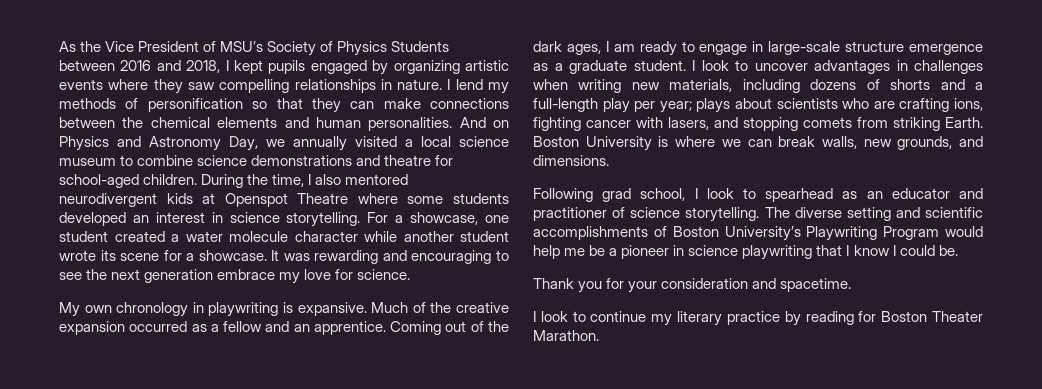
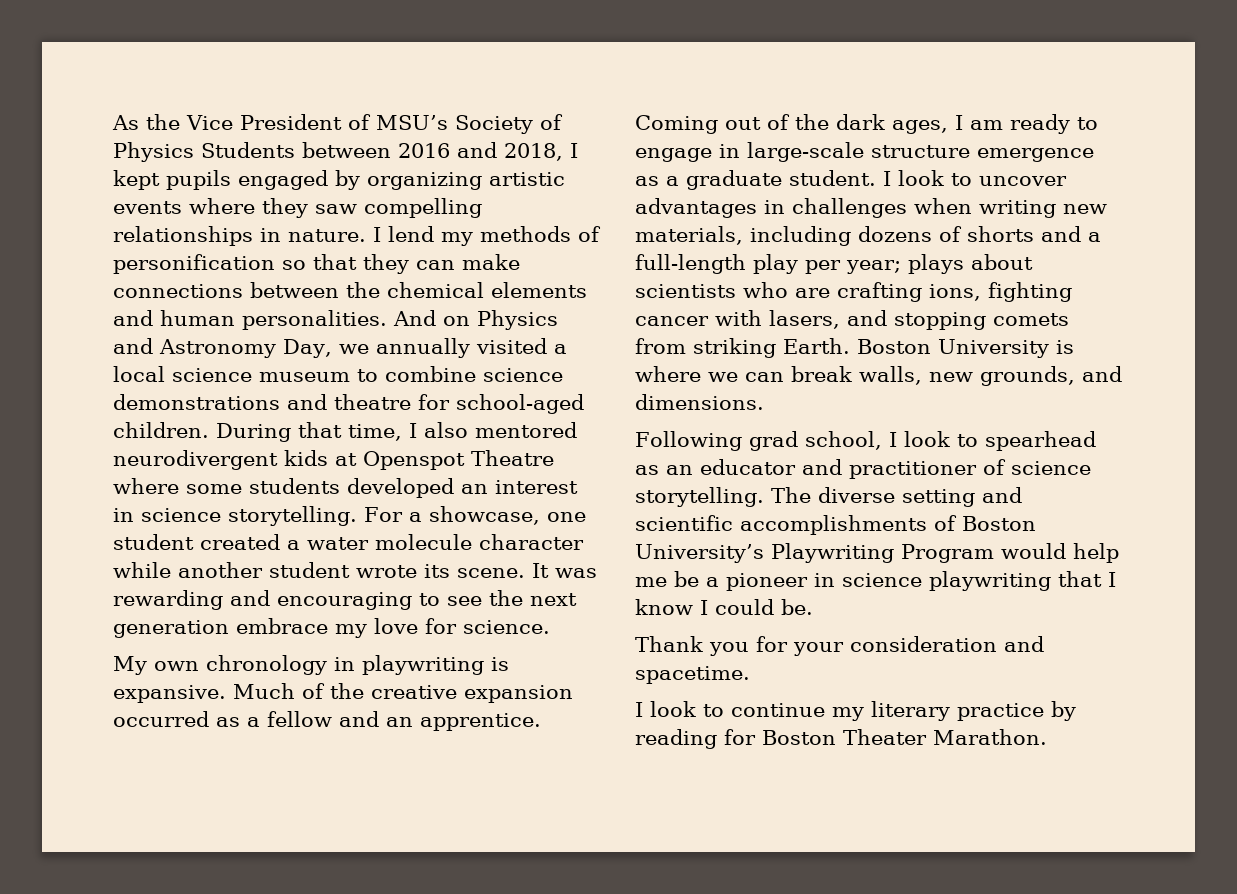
- During the time, I also mentored neurodivergent kids at Openspot Theatre where some students developed an interest in science storytelling.
+ During that time, I also mentored neurodivergent kids at Openspot Theatre where some students developed an interest in science storytelling.
- For a showcase, one student created a water molecule character while another student wrote its scene for a showcase.
+ For a showcase, one student created a water molecule character while another student wrote its scene.

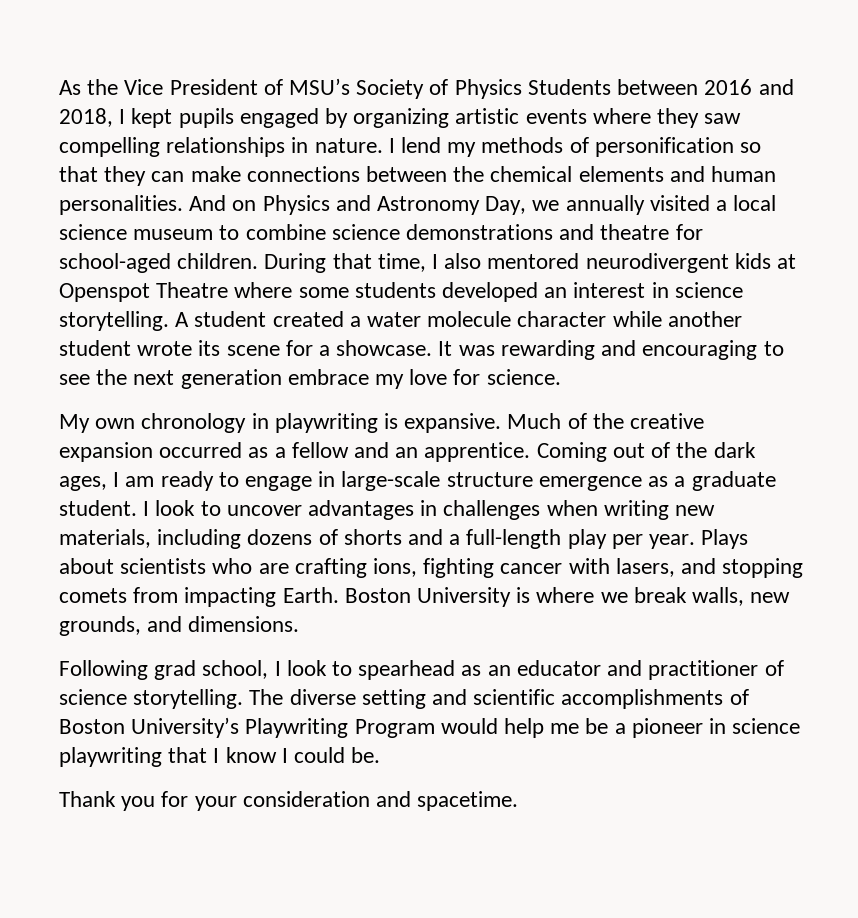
- For a showcase, one student created a water molecule character while another student wrote its scene.
+ A student created a water molecule character while another student wrote its scene for a showcase.
- I look to uncover advantages in challenges when writing new materials, including dozens of shorts and a full-length play per year; plays about scientists who are crafting ions, fighting cancer with lasers, and stopping comets from striking Earth.
+ I look to uncover advantages in challenges when writing new materials, including dozens of shorts and a full-length play per year. Plays about scientists who are crafting ions, fighting cancer with lasers, and stopping comets from impacting Earth.
- Boston University is where we can break walls, new grounds, and dimensions.
+ Boston University is where we break walls, new grounds, and dimensions.
- I look to continue my literary practice by reading for Boston Theater Marathon.

